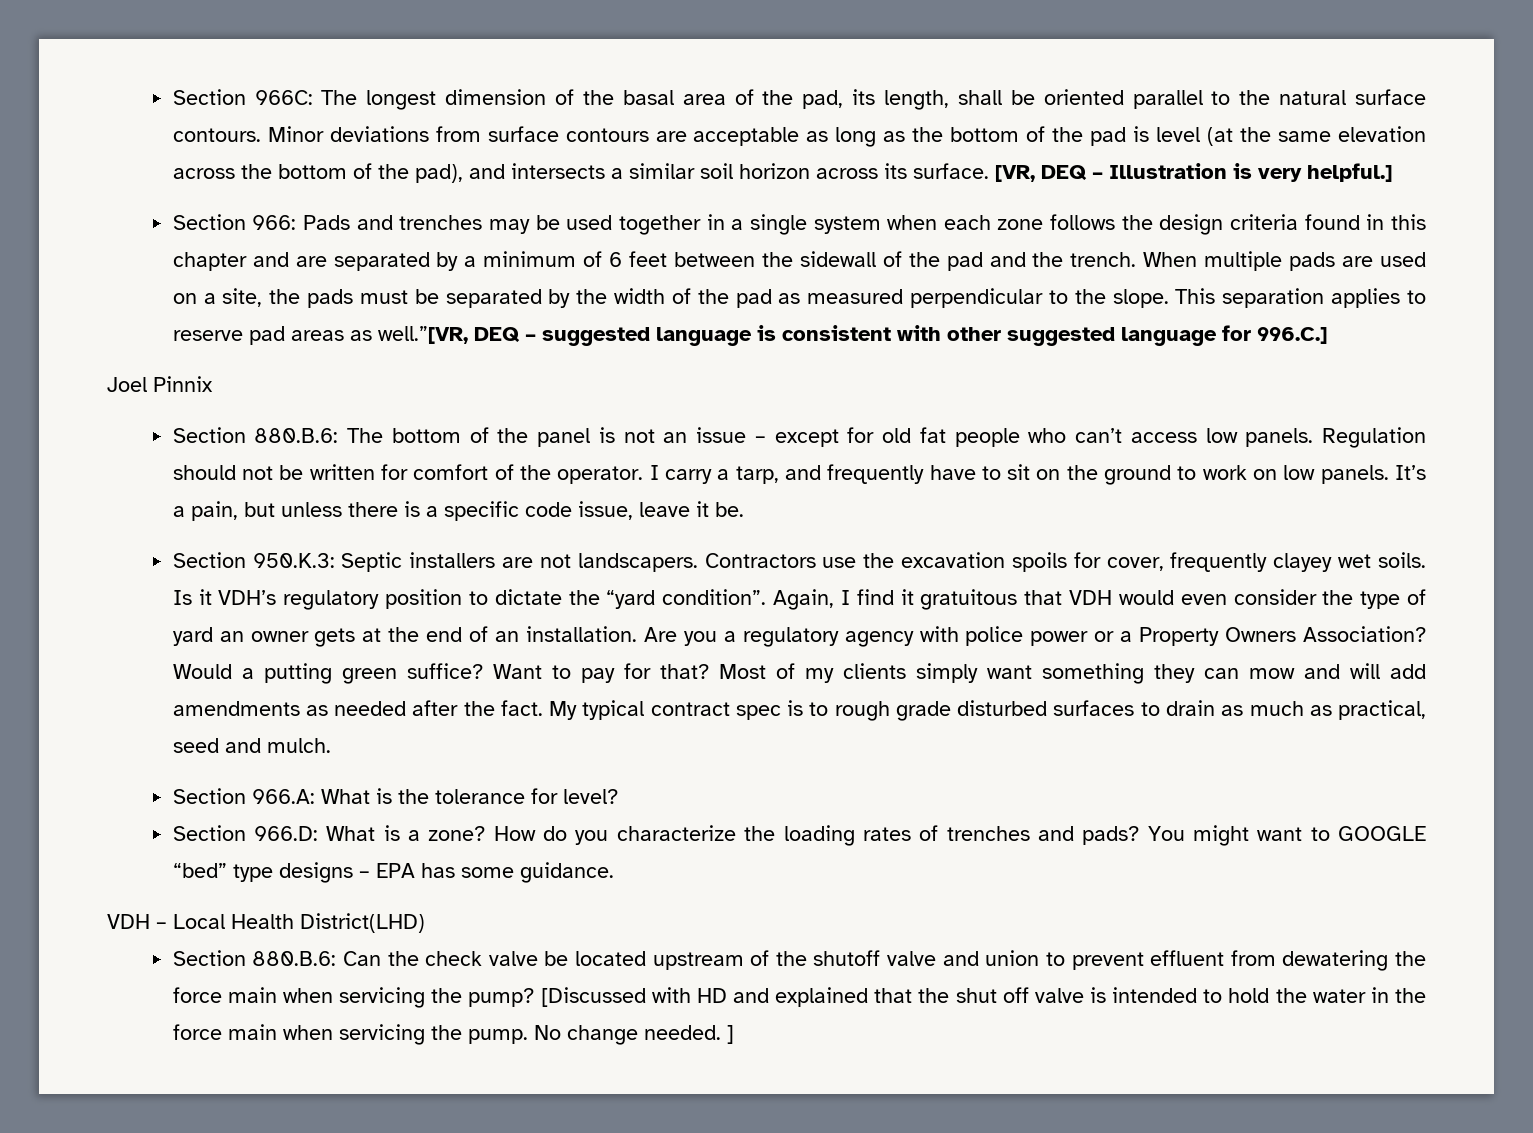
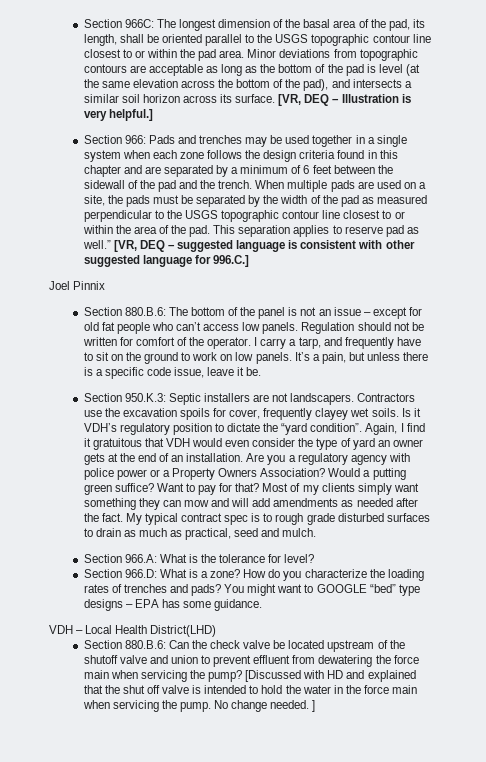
- Section 966C: The longest dimension of the basal area of the pad, its length, shall be oriented parallel to the natural surface contours.
+ Section 966C: The longest dimension of the basal area of the pad, its length, shall be oriented parallel to the USGS topographic contour line closest to or within the pad area.
- Minor deviations from surface contours are acceptable as long as the bottom of the pad is level (at the same elevation across the bottom of the pad), and intersects a similar soil horizon across its surface.
+ Minor deviations from topographic contours are acceptable as long as the bottom of the pad is level (at the same elevation across the bottom of the pad), and intersects a similar soil horizon across its surface.
- When multiple pads are used on a site, the pads must be separated by the width of the pad as measured perpendicular to the slope.
+ When multiple pads are used on a site, the pads must be separated by the width of the pad as measured perpendicular to the USGS topographic contour line closest to or within the area of the pad.
- This separation applies to reserve pad areas as well.”[VR, DEQ – suggested language is consistent with other suggested language for 996.C.]
+ This separation applies to reserve pad as well.” [VR, DEQ – suggested language is consistent with other suggested language for 996.C.]

